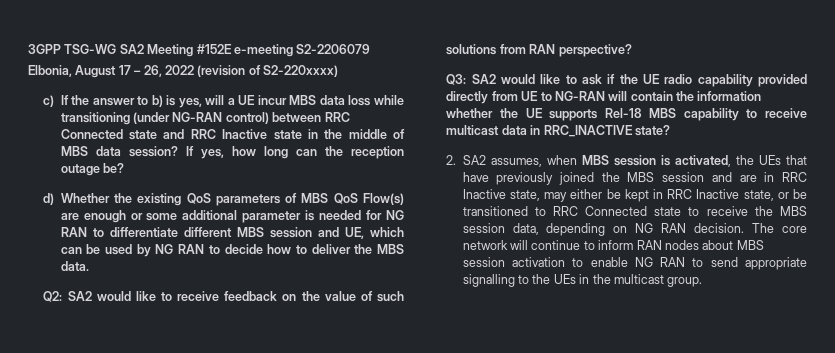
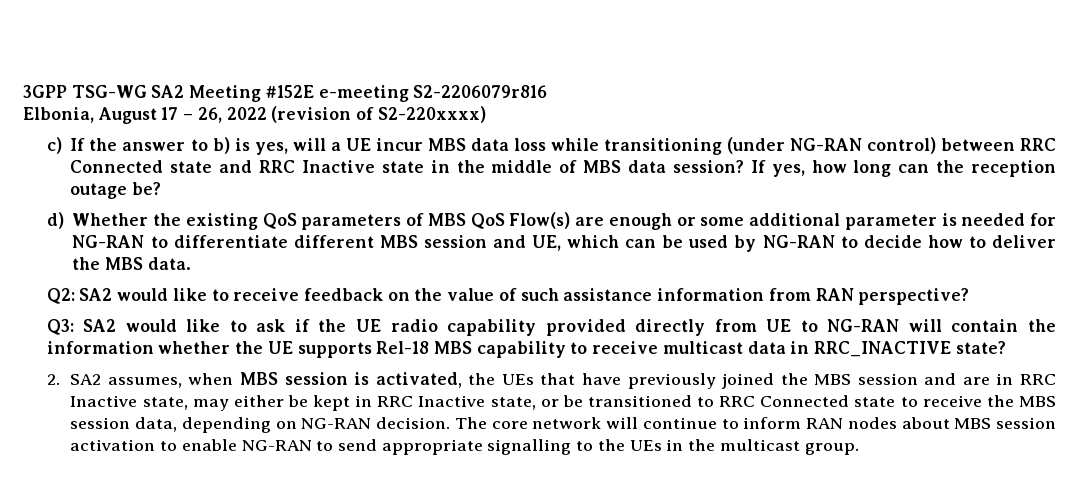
- 3GPP TSG-WG SA2 Meeting #152E e-meeting S2-2206079
+ 3GPP TSG-WG SA2 Meeting #152E e-meeting S2-2206079r816
- d) Whether the existing QoS parameters of MBS QoS Flow(s) are enough or some additional parameter is needed for NG RAN to differentiate different MBS session and UE, which can be used by NG RAN to decide how to deliver the MBS data.
+ d) Whether the existing QoS parameters of MBS QoS Flow(s) are enough or some additional parameter is needed for NG-RAN to differentiate different MBS session and UE, which can be used by NG-RAN to decide how to deliver the MBS data.
- Q2: SA2 would like to receive feedback on the value of such solutions from RAN perspective?
+ Q2: SA2 would like to receive feedback on the value of such assistance information from RAN perspective?
- 2. SA2 assumes, when MBS session is activated, the UEs that have previously joined the MBS session and are in RRC Inactive state, may either be kept in RRC Inactive state, or be transitioned to RRC Connected state to receive the MBS session data, depending on NG RAN decision.
+ 2. SA2 assumes, when MBS session is activated, the UEs that have previously joined the MBS session and are in RRC Inactive state, may either be kept in RRC Inactive state, or be transitioned to RRC Connected state to receive the MBS session data, depending on NG-RAN decision.
- The core network will continue to inform RAN nodes about MBS session activation to enable NG RAN to send appropriate signalling to the UEs in the multicast group.
+ The core network will continue to inform RAN nodes about MBS session activation to enable NG-RAN to send appropriate signalling to the UEs in the multicast group.

